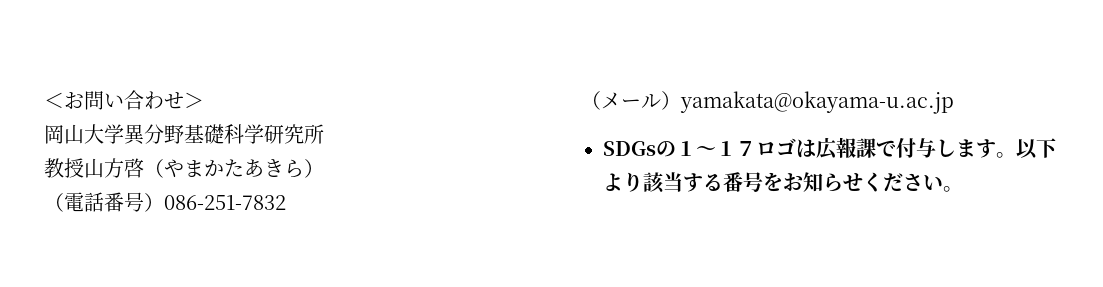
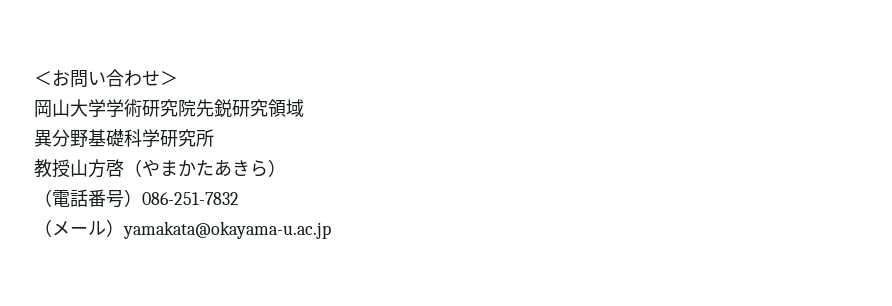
- 岡山大学異分野基礎科学研究所
+ 岡山大学学術研究院先鋭研究領域
+ 異分野基礎科学研究所
- SDGsの１～１７ロゴは広報課で付与します。以下より該当する番号をお知らせください。

